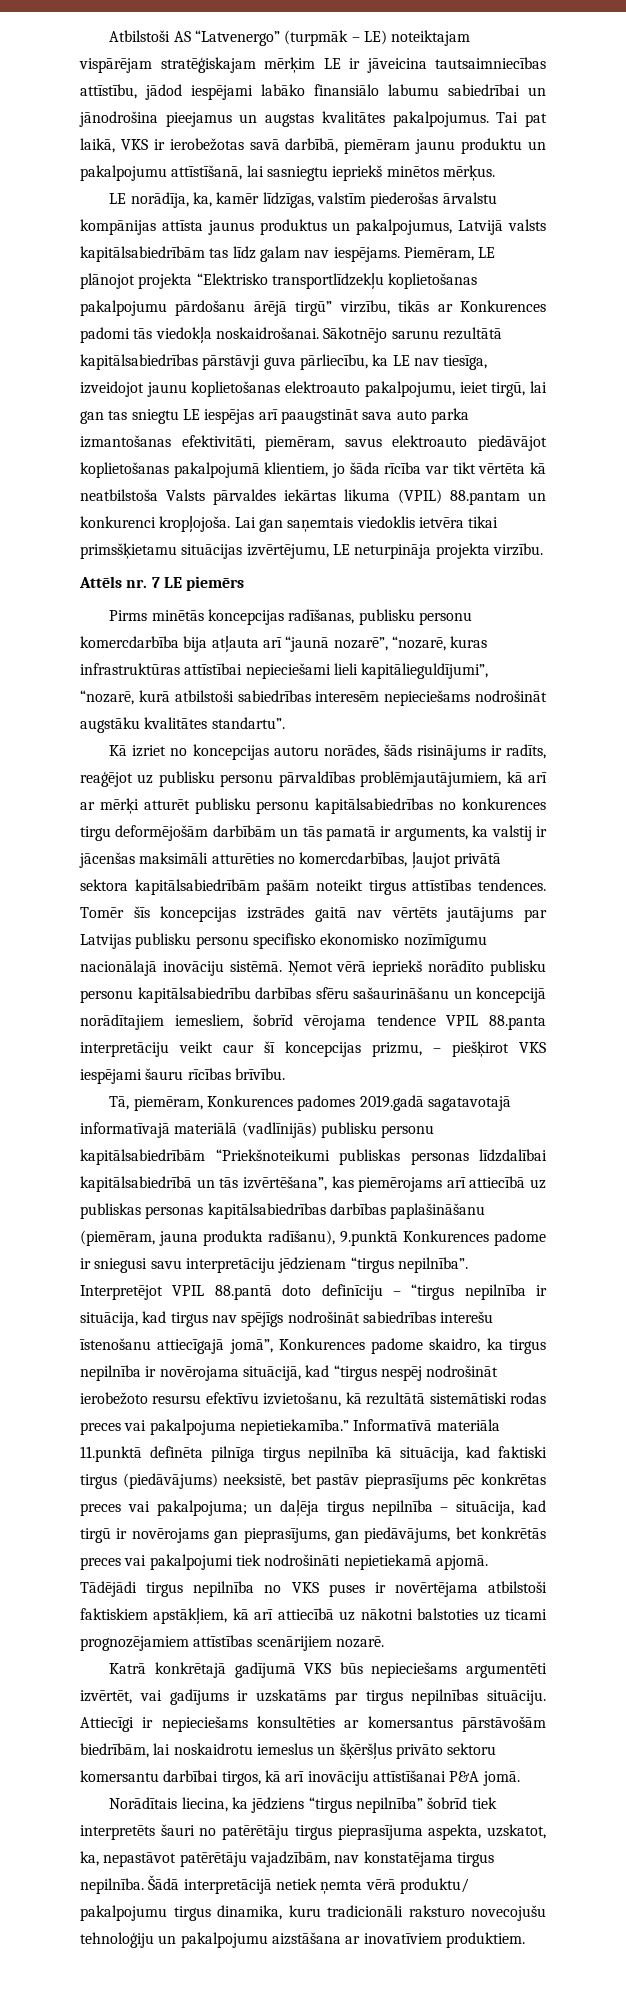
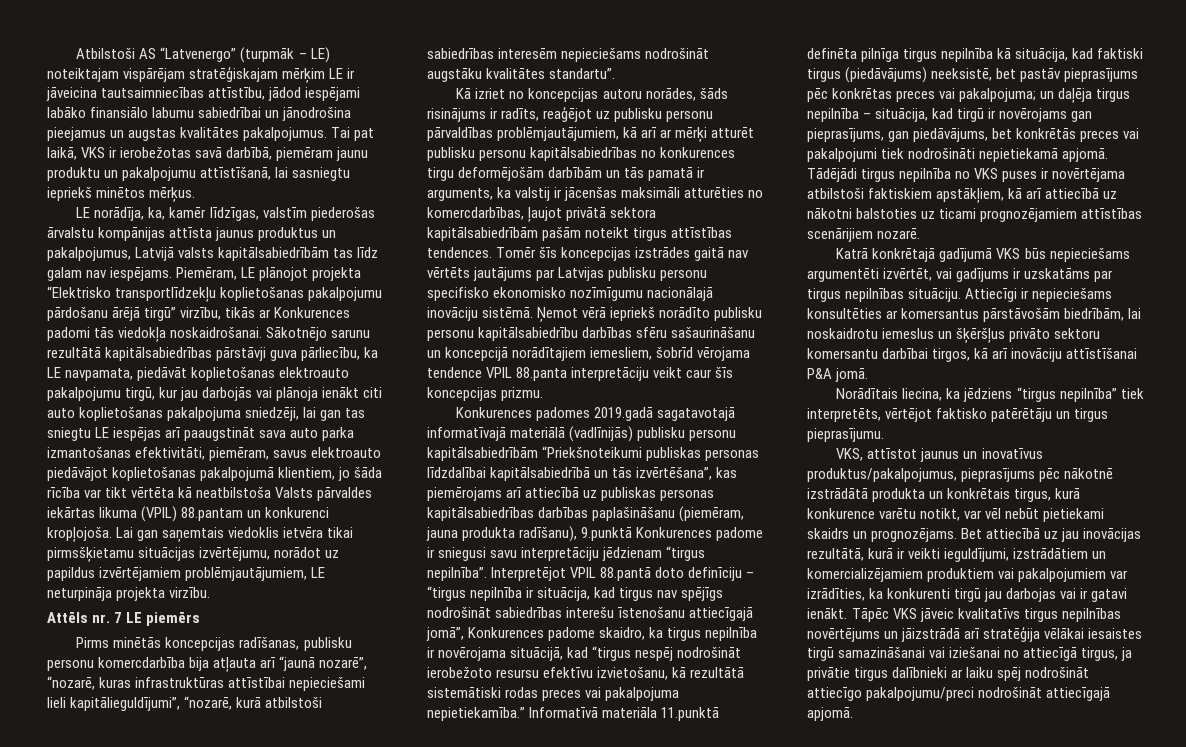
- Sākotnējo sarunu rezultātā kapitālsabiedrības pārstāvji guva pārliecību, ka LE nav tiesīga, izveidojot jaunu koplietošanas elektroauto pakalpojumu, ieiet tirgū, lai gan tas sniegtu LE iespējas arī paaugstināt sava auto parka izmantošanas efektivitāti, piemēram, savus elektroauto piedāvājot koplietošanas pakalpojumā klientiem, jo šāda rīcība var tikt vērtēta kā neatbilstoša Valsts pārvaldes iekārtas likuma (VPIL) 88.pantam un konkurenci kropļojoša.
+ Sākotnējo sarunu rezultātā kapitālsabiedrības pārstāvji guva pārliecību, ka LE navpamata, piedāvāt koplietošanas elektroauto pakalpojumu tirgū, kur jau darbojās vai plānoja ienākt citi auto koplietošanas pakalpojuma sniedzēji, lai gan tas sniegtu LE iespējas arī paaugstināt sava auto parka izmantošanas efektivitāti, piemēram, savus elektroauto piedāvājot koplietošanas pakalpojumā klientiem, jo šāda rīcība var tikt vērtēta kā neatbilstoša Valsts pārvaldes iekārtas likuma (VPIL) 88.pantam un konkurenci kropļojoša.
- Lai gan saņemtais viedoklis ietvēra tikai primsšķietamu situācijas izvērtējumu, LE neturpināja projekta virzību.
+ Lai gan saņemtais viedoklis ietvēra tikai pirmsšķietamu situācijas izvērtējumu, norādot uz papildus izvērtējamiem problēmjautājumiem, LE neturpināja projekta virzību.
- Ņemot vērā iepriekš norādīto publisku personu kapitālsabiedrību darbības sfēru sašaurināšanu un koncepcijā norādītajiem iemesliem, šobrīd vērojama tendence VPIL 88.panta interpretāciju veikt caur šī koncepcijas prizmu, – piešķirot VKS iespējami šauru rīcības brīvību.
- Tā, piemēram, Konkurences padomes 2019.gadā sagatavotajā informatīvajā materiālā (vadlīnijās) publisku personu kapitālsabiedrībām “Priekšnoteikumi publiskas personas līdzdalībai kapitālsabiedrībā un tās izvērtēšana”, kas piemērojams arī attiecībā uz publiskas personas kapitālsabiedrības darbības paplašināšanu (piemēram, jauna produkta radīšanu), 9.punktā Konkurences padome ir sniegusi savu interpretāciju jēdzienam “tirgus nepilnība”.
+ Ņemot vērā iepriekš norādīto publisku personu kapitālsabiedrību darbības sfēru sašaurināšanu un koncepcijā norādītajiem iemesliem, šobrīd vērojama tendence VPIL 88.panta interpretāciju veikt caur šīs koncepcijas prizmu.
+ Konkurences padomes 2019.gadā sagatavotajā informatīvajā materiālā (vadlīnijās) publisku personu kapitālsabiedrībām “Priekšnoteikumi publiskas personas līdzdalībai kapitālsabiedrībā un tās izvērtēšana”, kas piemērojams arī attiecībā uz publiskas personas kapitālsabiedrības darbības paplašināšanu (piemēram, jauna produkta radīšanu), 9.punktā Konkurences padome ir sniegusi savu interpretāciju jēdzienam “tirgus nepilnība”.
- Norādītais liecina, ka jēdziens “tirgus nepilnība” šobrīd tiek interpretēts šauri no patērētāju tirgus pieprasījuma aspekta, uzskatot, ka, nepastāvot patērētāju vajadzībām, nav konstatējama tirgus nepilnība. Šādā interpretācijā netiek ņemta vērā produktu/ pakalpojumu tirgus dinamika, kuru tradicionāli raksturo novecojušu tehnoloģiju un pakalpojumu aizstāšana ar inovatīviem produktiem.
+ Norādītais liecina, ka jēdziens “tirgus nepilnība” tiek interpretēts, vērtējot faktisko patērētāju un tirgus pieprasījumu.
+ VKS, attīstot jaunus un inovatīvus produktus/pakalpojumus, pieprasījums pēc nākotnē izstrādātā produkta un konkrētais tirgus, kurā konkurence varētu notikt, var vēl nebūt pietiekami skaidrs un prognozējams. Bet attiecībā uz jau inovācijas rezultātā, kurā ir veikti ieguldījumi, izstrādātiem un komercializējamiem produktiem vai pakalpojumiem var izrādīties, ka konkurenti tirgū jau darbojas vai ir gatavi ienākt. Tāpēc VKS jāveic kvalitatīvs tirgus nepilnības novērtējums un jāizstrādā arī stratēģija vēlākai iesaistes tirgū samazināšanai vai iziešanai no attiecīgā tirgus, ja privātie tirgus dalībnieki ar laiku spēj nodrošināt attiecīgo pakalpojumu/preci nodrošināt attiecīgajā apjomā.

